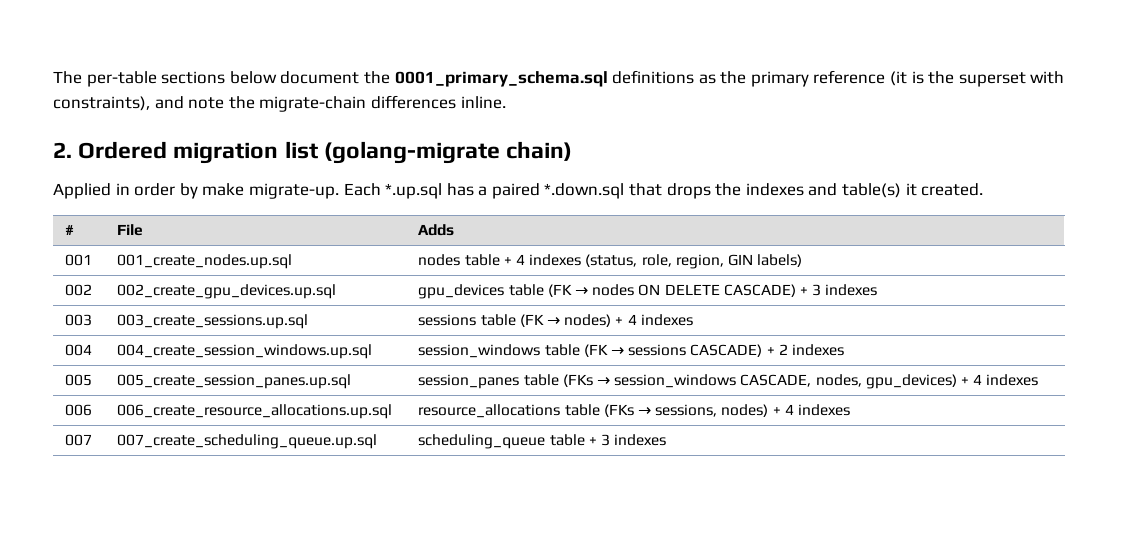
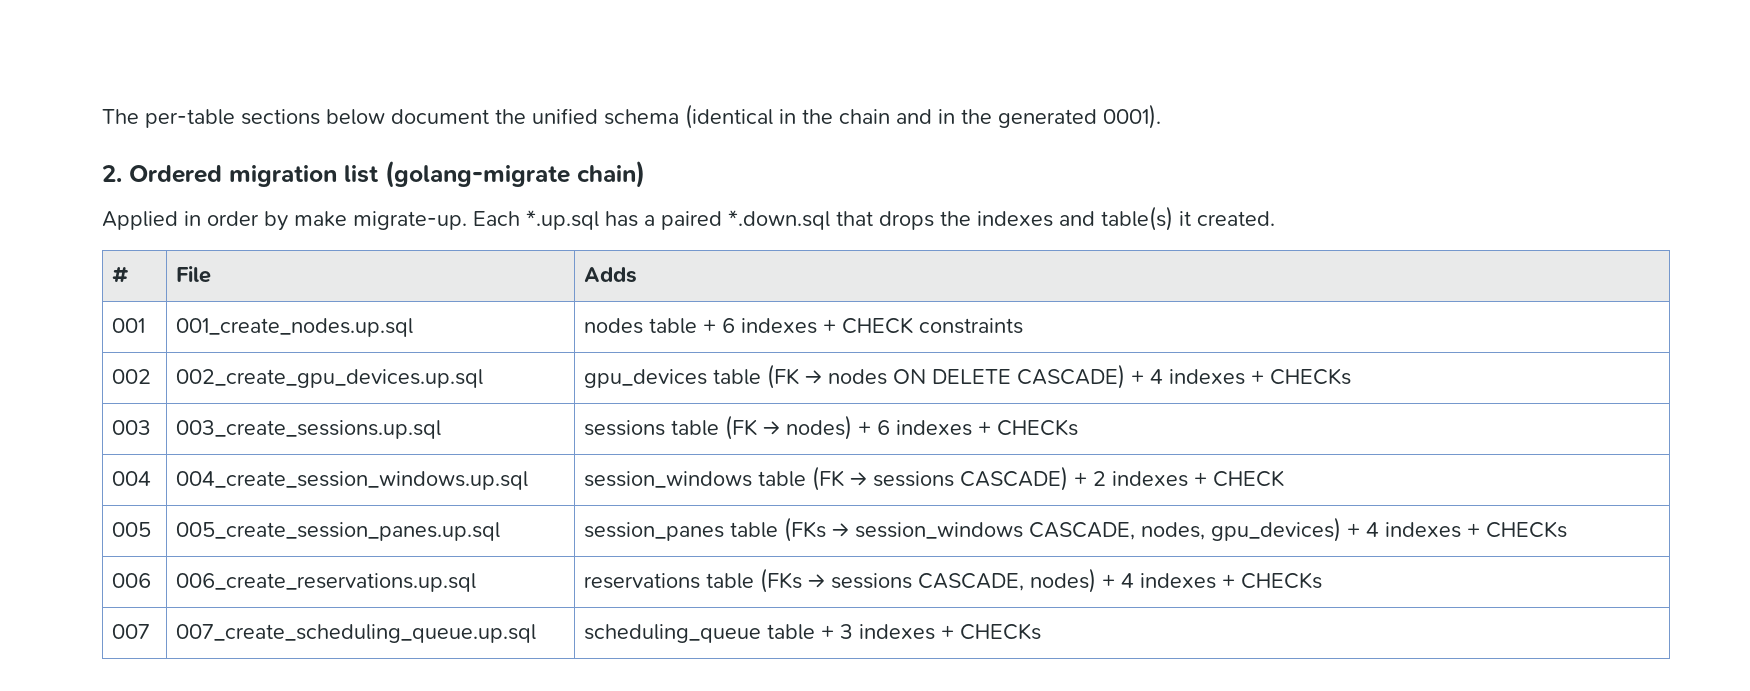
- The per-table sections below document the 0001_primary_schema.sql definitions as the primary reference (it is the superset with constraints), and note the migrate-chain differences inline.
+ The per-table sections below document the unified schema (identical in the chain and in the generated 0001).
- 001 | 001_create_nodes.up.sql | nodes table + 4 indexes (status, role, region, GIN labels)
+ 001 | 001_create_nodes.up.sql | nodes table + 6 indexes + CHECK constraints
- 002 | 002_create_gpu_devices.up.sql | gpu_devices table (FK → nodes ON DELETE CASCADE) + 3 indexes
+ 002 | 002_create_gpu_devices.up.sql | gpu_devices table (FK → nodes ON DELETE CASCADE) + 4 indexes + CHECKs
- 003 | 003_create_sessions.up.sql | sessions table (FK → nodes) + 4 indexes
+ 003 | 003_create_sessions.up.sql | sessions table (FK → nodes) + 6 indexes + CHECKs
- 004 | 004_create_session_windows.up.sql | session_windows table (FK → sessions CASCADE) + 2 indexes
+ 004 | 004_create_session_windows.up.sql | session_windows table (FK → sessions CASCADE) + 2 indexes + CHECK
- 005 | 005_create_session_panes.up.sql | session_panes table (FKs → session_windows CASCADE, nodes, gpu_devices) + 4 indexes
+ 005 | 005_create_session_panes.up.sql | session_panes table (FKs → session_windows CASCADE, nodes, gpu_devices) + 4 indexes + CHECKs
- 006 | 006_create_resource_allocations.up.sql | resource_allocations table (FKs → sessions, nodes) + 4 indexes
+ 006 | 006_create_reservations.up.sql | reservations table (FKs → sessions CASCADE, nodes) + 4 indexes + CHECKs
- 007 | 007_create_scheduling_queue.up.sql | scheduling_queue table + 3 indexes
+ 007 | 007_create_scheduling_queue.up.sql | scheduling_queue table + 3 indexes + CHECKs

